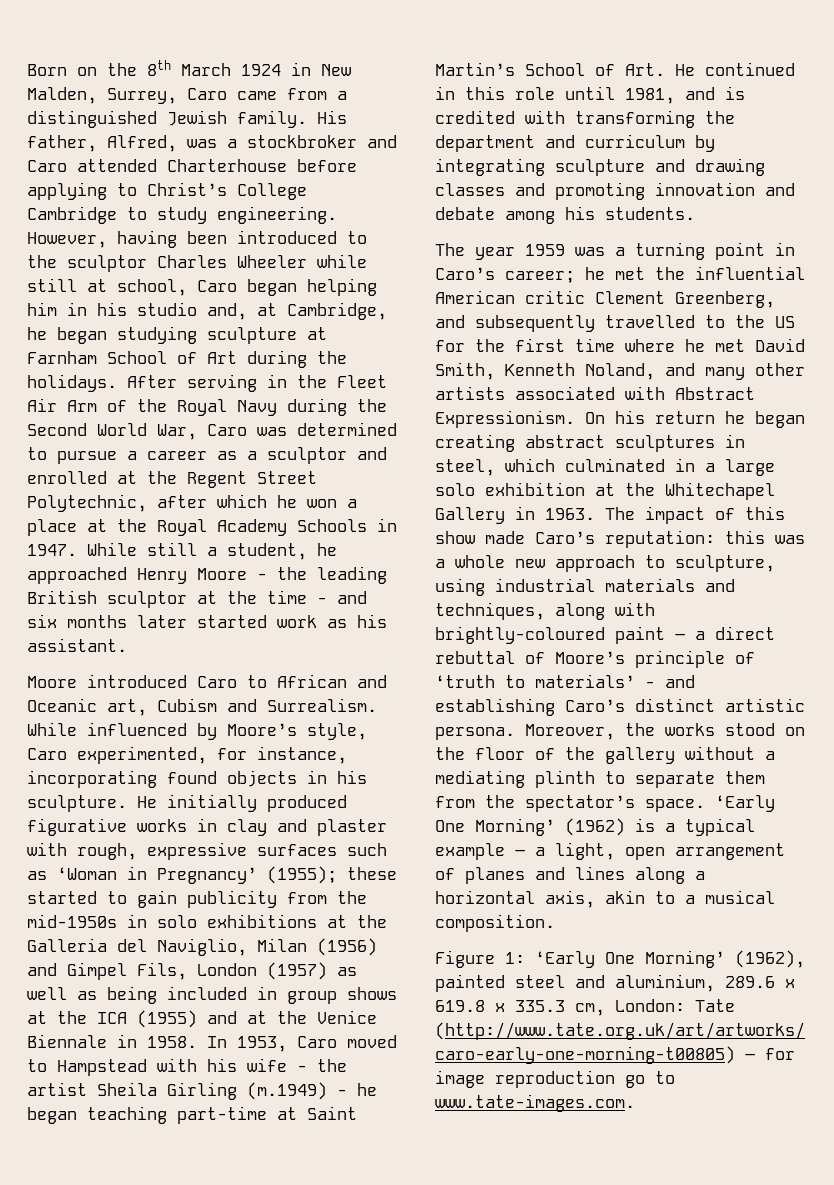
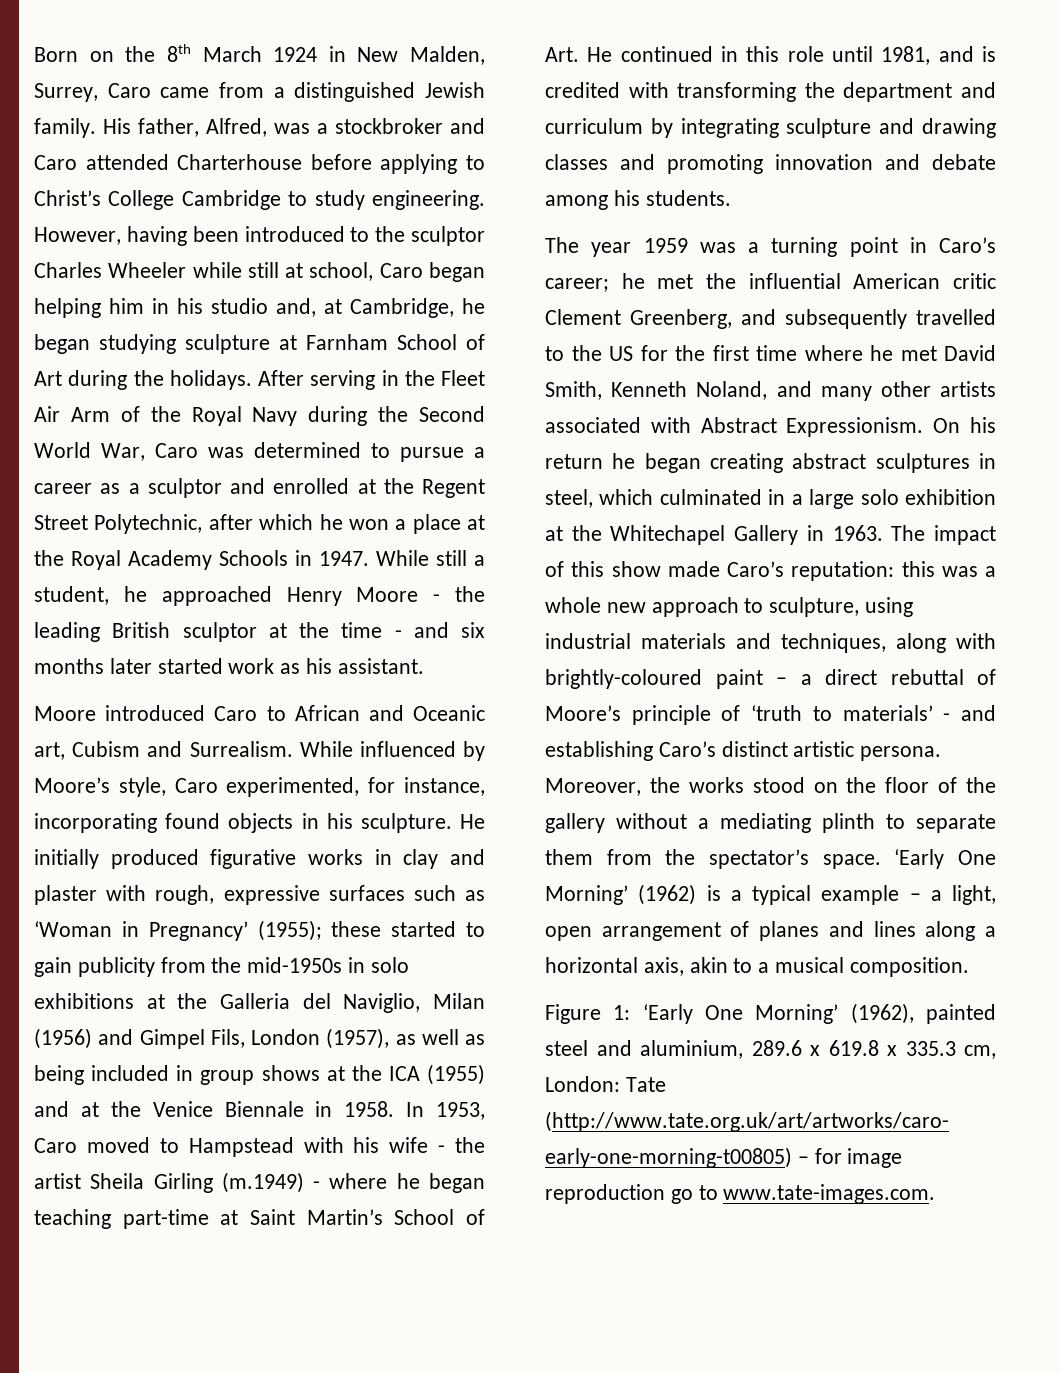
- He initially produced figurative works in clay and plaster with rough, expressive surfaces such as ‘Woman in Pregnancy’ (1955); these started to gain publicity from the mid-1950s in solo exhibitions at the Galleria del Naviglio, Milan (1956) and Gimpel Fils, London (1957) as well as being included in group shows at the ICA (1955) and at the Venice Biennale in 1958.
+ He initially produced figurative works in clay and plaster with rough, expressive surfaces such as ‘Woman in Pregnancy’ (1955); these started to gain publicity from the mid-1950s in solo exhibitions at the Galleria del Naviglio, Milan (1956) and Gimpel Fils, London (1957), as well as being included in group shows at the ICA (1955) and at the Venice Biennale in 1958.
- In 1953, Caro moved to Hampstead with his wife - the artist Sheila Girling (m.1949) - he began teaching part-time at Saint Martin’s School of Art. He continued in this role until 1981, and is credited with transforming the department and curriculum by integrating sculpture and drawing classes and promoting innovation and debate among his students.
+ In 1953, Caro moved to Hampstead with his wife - the artist Sheila Girling (m.1949) - where he began teaching part-time at Saint Martin’s School of Art. He continued in this role until 1981, and is credited with transforming the department and curriculum by integrating sculpture and drawing classes and promoting innovation and debate among his students.

